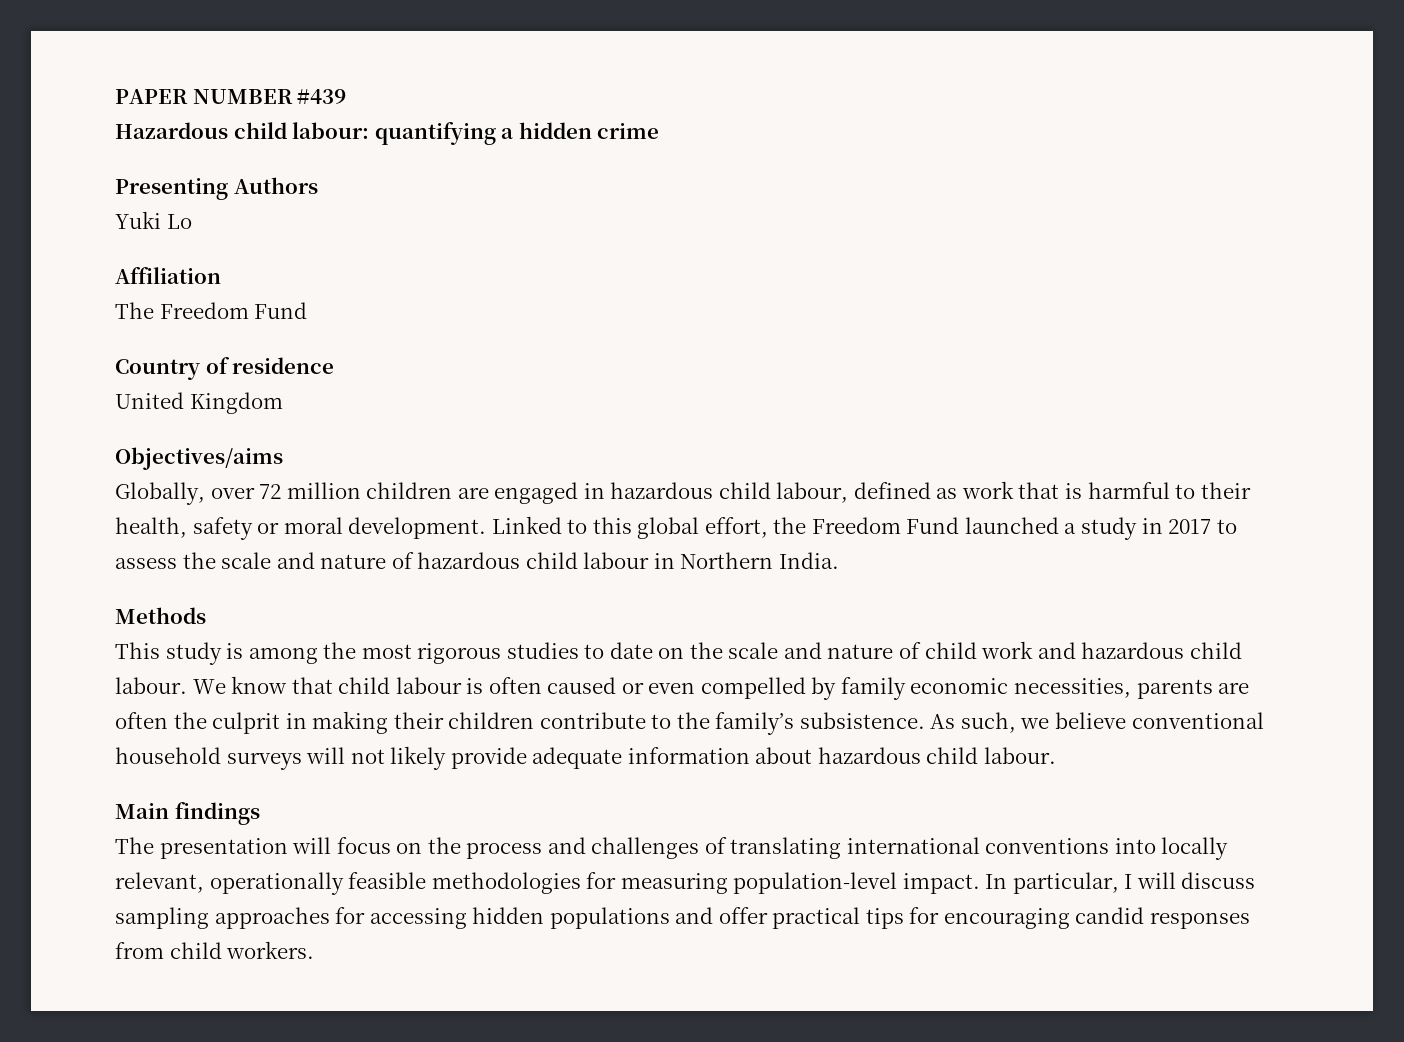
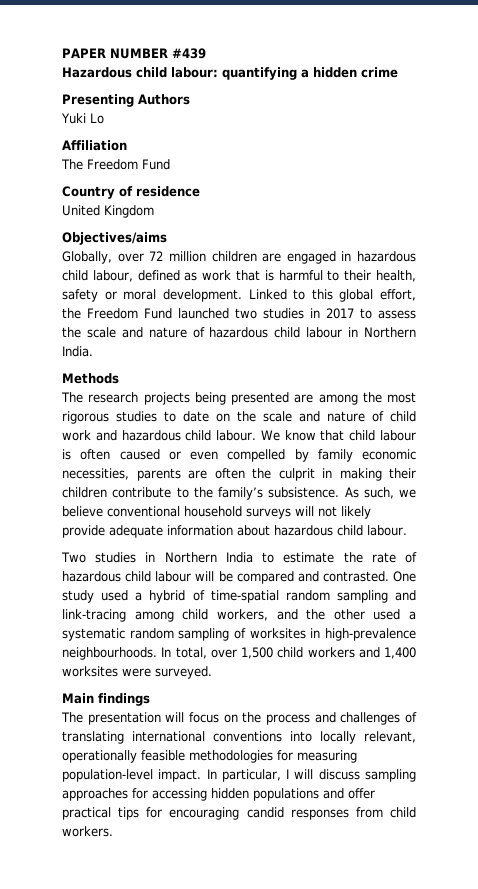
- Linked to this global effort, the Freedom Fund launched a study in 2017 to assess the scale and nature of hazardous child labour in Northern India.
+ Linked to this global effort, the Freedom Fund launched two studies in 2017 to assess the scale and nature of hazardous child labour in Northern India.
- This study is among the most rigorous studies to date on the scale and nature of child work and hazardous child labour.
+ The research projects being presented are among the most rigorous studies to date on the scale and nature of child work and hazardous child labour.
+ Two studies in Northern India to estimate the rate of hazardous child labour will be compared and contrasted. One study used a hybrid of time-spatial random sampling and link-tracing among child workers, and the other used a systematic random sampling of worksites in high-prevalence neighbourhoods. In total, over 1,500 child workers and 1,400 worksites were surveyed.

